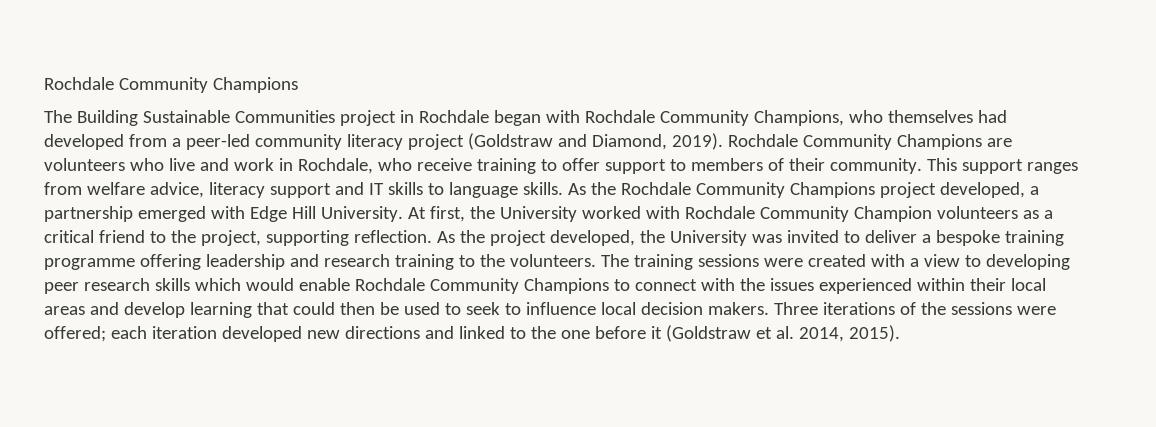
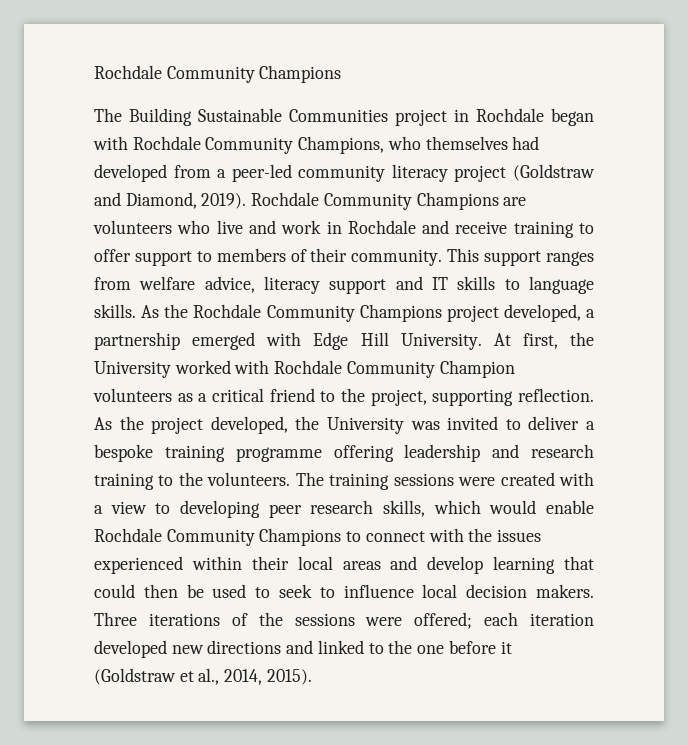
- Rochdale Community Champions are volunteers who live and work in Rochdale, who receive training to offer support to members of their community.
+ Rochdale Community Champions are volunteers who live and work in Rochdale and receive training to offer support to members of their community.
- The training sessions were created with a view to developing peer research skills which would enable Rochdale Community Champions to connect with the issues experienced within their local areas and develop learning that could then be used to seek to influence local decision makers.
+ The training sessions were created with a view to developing peer research skills, which would enable Rochdale Community Champions to connect with the issues experienced within their local areas and develop learning that could then be used to seek to influence local decision makers.
- Three iterations of the sessions were offered; each iteration developed new directions and linked to the one before it (Goldstraw et al. 2014, 2015).
+ Three iterations of the sessions were offered; each iteration developed new directions and linked to the one before it (Goldstraw et al., 2014, 2015).

